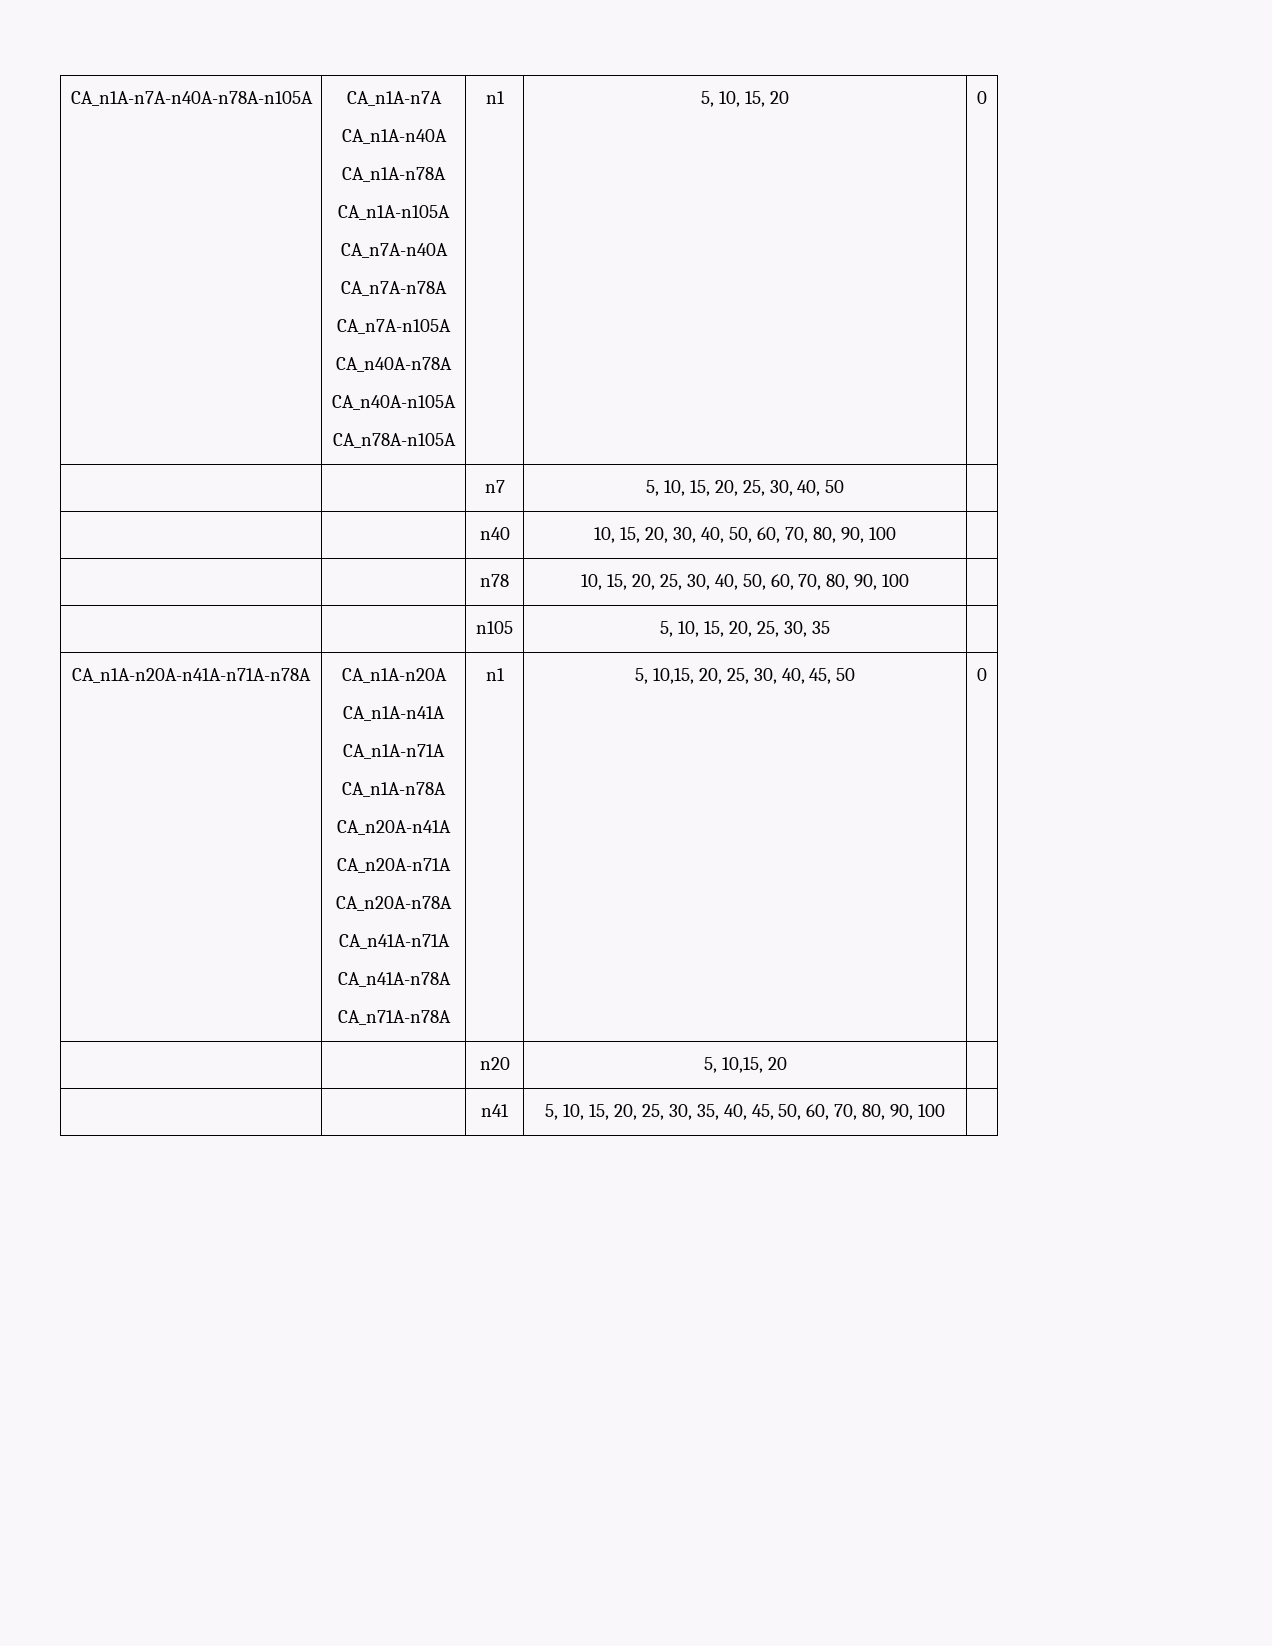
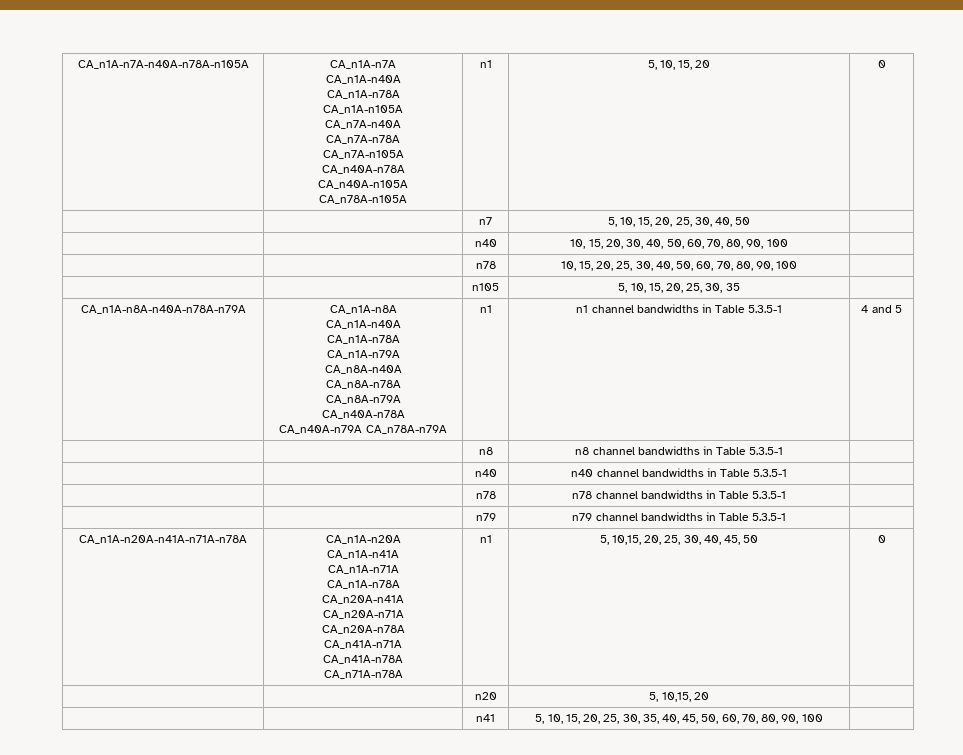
+ CA_n1A-n8A-n40A-n78A-n79A | CA_n1A-n8A
+ CA_n1A-n40A
+ CA_n1A-n78A
+ CA_n1A-n79A
+ CA_n8A-n40A
+ CA_n8A-n78A
+ CA_n8A-n79A
+ CA_n40A-n78A
+ CA_n40A-n79A CA_n78A-n79A | n1 | n1 channel bandwidths in Table 5.3.5-1 | 4 and 5
+ | | n8 | n8 channel bandwidths in Table 5.3.5-1 |
+ | | n40 | n40 channel bandwidths in Table 5.3.5-1 |
+ | | n78 | n78 channel bandwidths in Table 5.3.5-1 |
+ | | n79 | n79 channel bandwidths in Table 5.3.5-1 |

